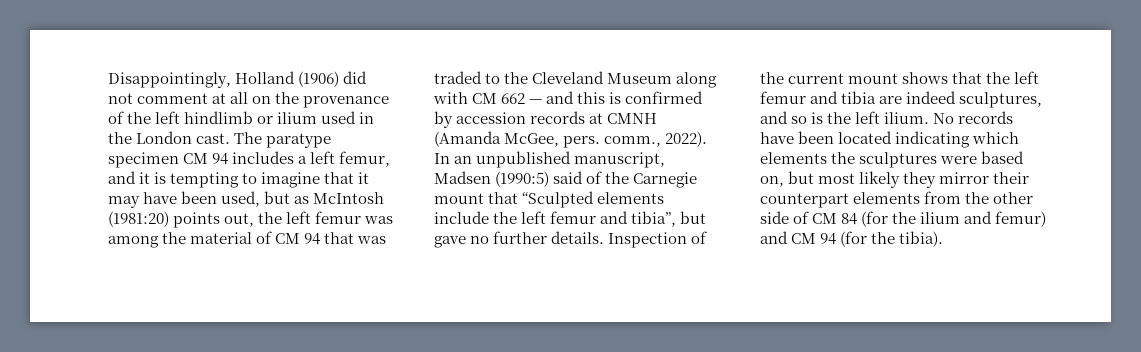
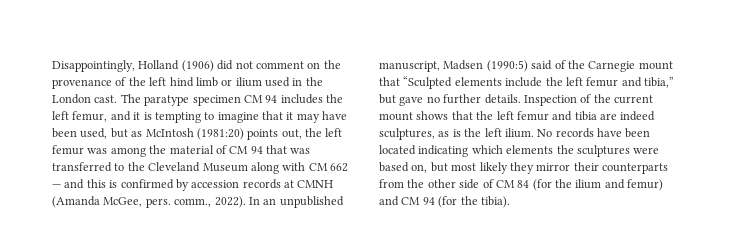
- Disappointingly, Holland (1906) did not comment at all on the provenance of the left hindlimb or ilium used in the London cast.
+ Disappointingly, Holland (1906) did not comment on the provenance of the left hind limb or ilium used in the London cast.
- The paratype specimen CM 94 includes a left femur, and it is tempting to imagine that it may have been used, but as McIntosh (1981:20) points out, the left femur was among the material of CM 94 that was traded to the Cleveland Museum along with CM 662 — and this is confirmed by accession records at CMNH (Amanda McGee, pers. comm., 2022).
+ The paratype specimen CM 94 includes the left femur, and it is tempting to imagine that it may have been used, but as McIntosh (1981:20) points out, the left femur was among the material of CM 94 that was transferred to the Cleveland Museum along with CM 662 — and this is confirmed by accession records at CMNH (Amanda McGee, pers. comm., 2022).
- In an unpublished manuscript, Madsen (1990:5) said of the Carnegie mount that “Sculpted elements include the left femur and tibia”, but gave no further details.
+ In an unpublished manuscript, Madsen (1990:5) said of the Carnegie mount that “Sculpted elements include the left femur and tibia,” but gave no further details.
- Inspection of the current mount shows that the left femur and tibia are indeed sculptures, and so is the left ilium.
+ Inspection of the current mount shows that the left femur and tibia are indeed sculptures, as is the left ilium.
- No records have been located indicating which elements the sculptures were based on, but most likely they mirror their counterpart elements from the other side of CM 84 (for the ilium and femur) and CM 94 (for the tibia).
+ No records have been located indicating which elements the sculptures were based on, but most likely they mirror their counterparts from the other side of CM 84 (for the ilium and femur) and CM 94 (for the tibia).

